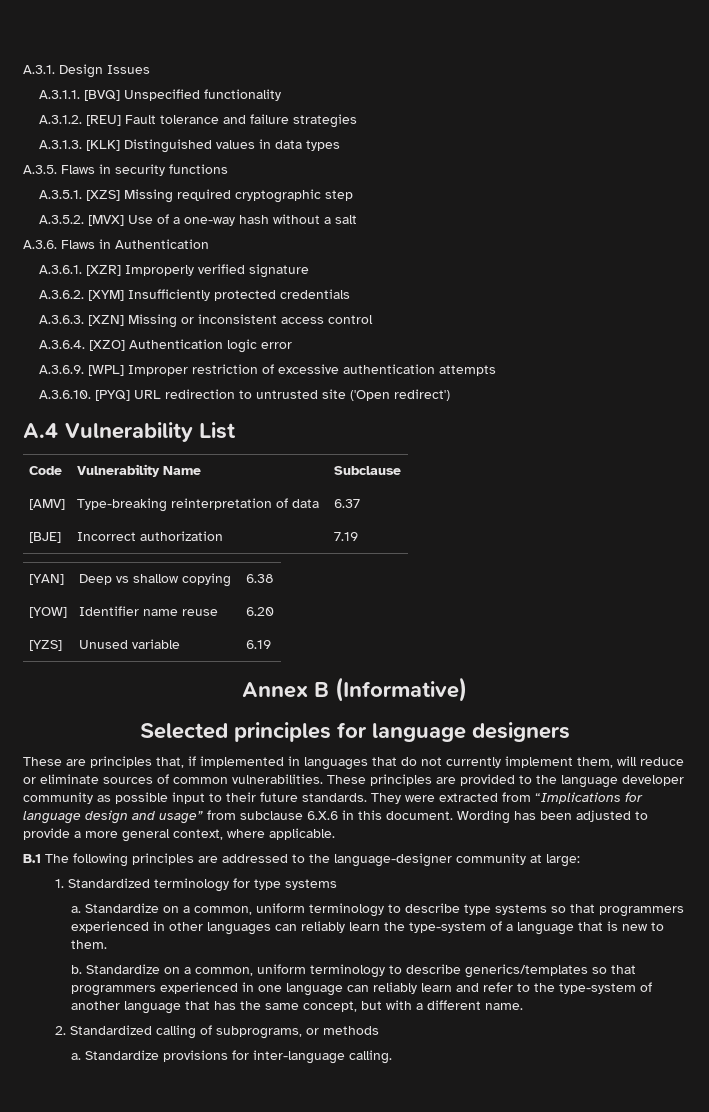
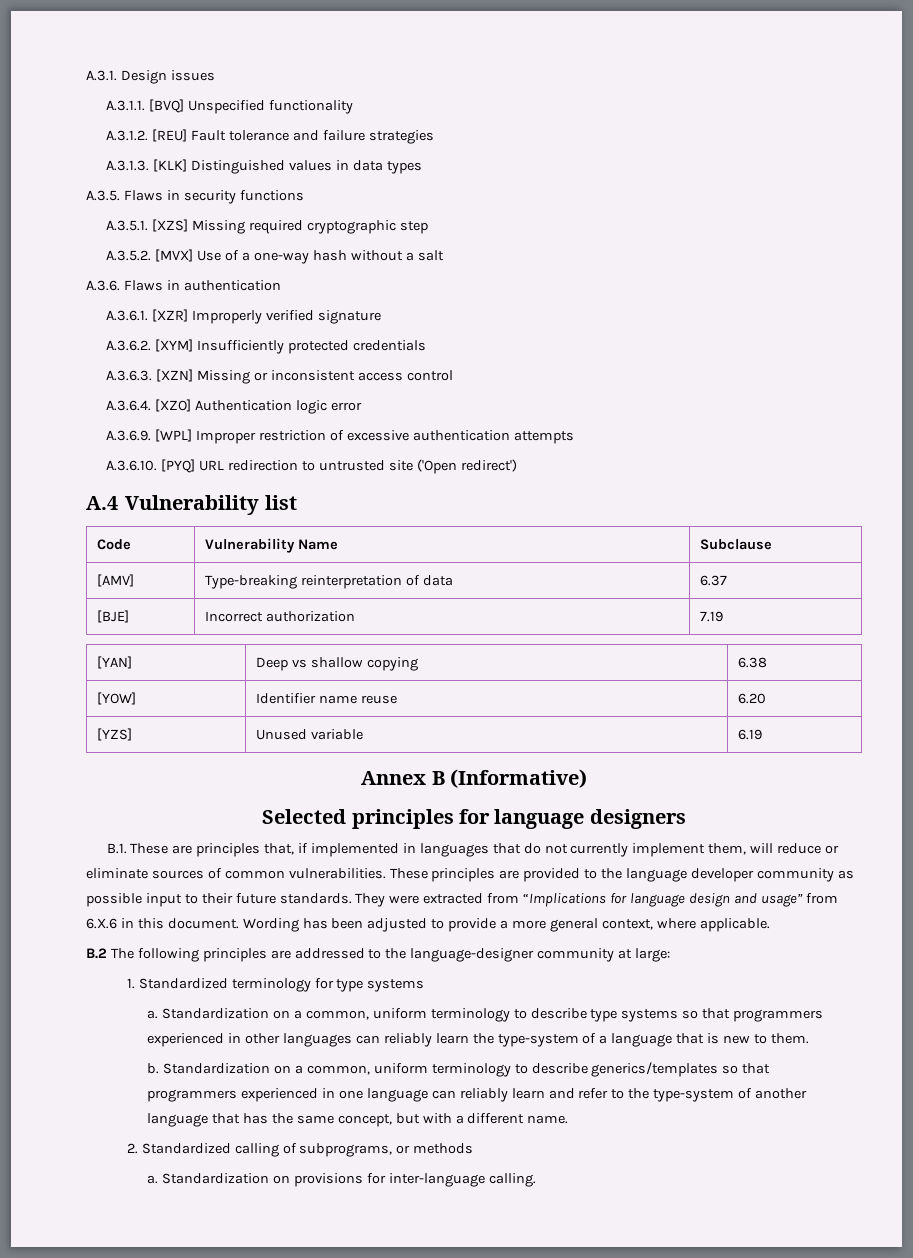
- A.3.1. Design Issues
+ A.3.1. Design issues
- A.3.6. Flaws in Authentication
+ A.3.6. Flaws in authentication
- A.4 Vulnerability List
+ A.4 Vulnerability list
- These are principles that, if implemented in languages that do not currently implement them, will reduce or eliminate sources of common vulnerabilities.
+ B.1. These are principles that, if implemented in languages that do not currently implement them, will reduce or eliminate sources of common vulnerabilities.
- They were extracted from “Implications for language design and usage” from subclause 6.X.6 in this document.
+ They were extracted from “Implications for language design and usage” from 6.X.6 in this document.
- B.1 The following principles are addressed to the language-designer community at large:
+ B.2 The following principles are addressed to the language-designer community at large:
- Standardize on a common, uniform terminology to describe type systems so that programmers experienced in other languages can reliably learn the type-system of a language that is new to them.
+ Standardization on a common, uniform terminology to describe type systems so that programmers experienced in other languages can reliably learn the type-system of a language that is new to them.
- Standardize on a common, uniform terminology to describe generics/templates so that programmers experienced in one language can reliably learn and refer to the type-system of another language that has the same concept, but with a different name.
+ Standardization on a common, uniform terminology to describe generics/templates so that programmers experienced in one language can reliably learn and refer to the type-system of another language that has the same concept, but with a different name.
- Standardize provisions for inter-language calling.
+ Standardization on provisions for inter-language calling.

